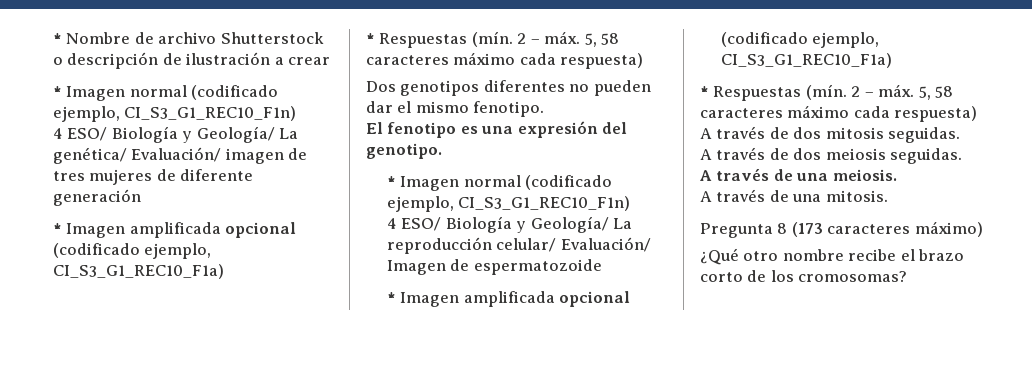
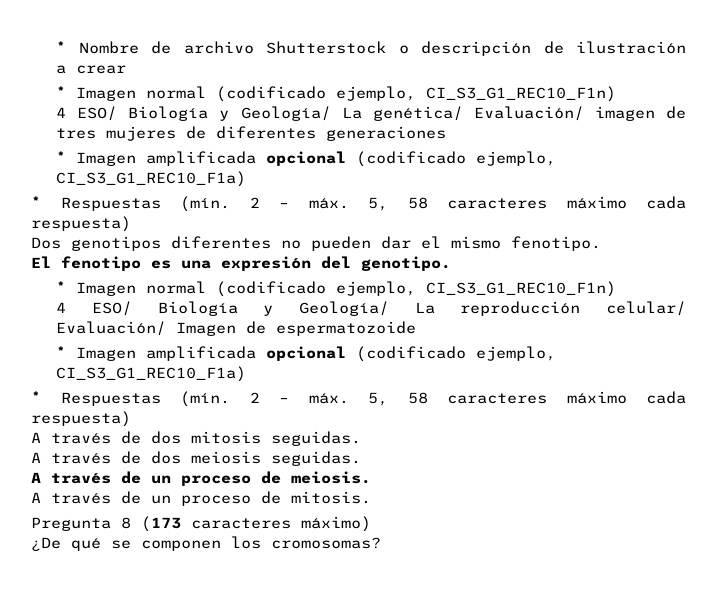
- 4 ESO/ Biología y Geología/ La genética/ Evaluación/ imagen de tres mujeres de diferente generación
+ 4 ESO/ Biología y Geología/ La genética/ Evaluación/ imagen de tres mujeres de diferentes generaciones
- A través de una meiosis.
+ A través de un proceso de meiosis.
- A través de una mitosis.
+ A través de un proceso de mitosis.
- ¿Qué otro nombre recibe el brazo corto de los cromosomas?
+ ¿De qué se componen los cromosomas?

